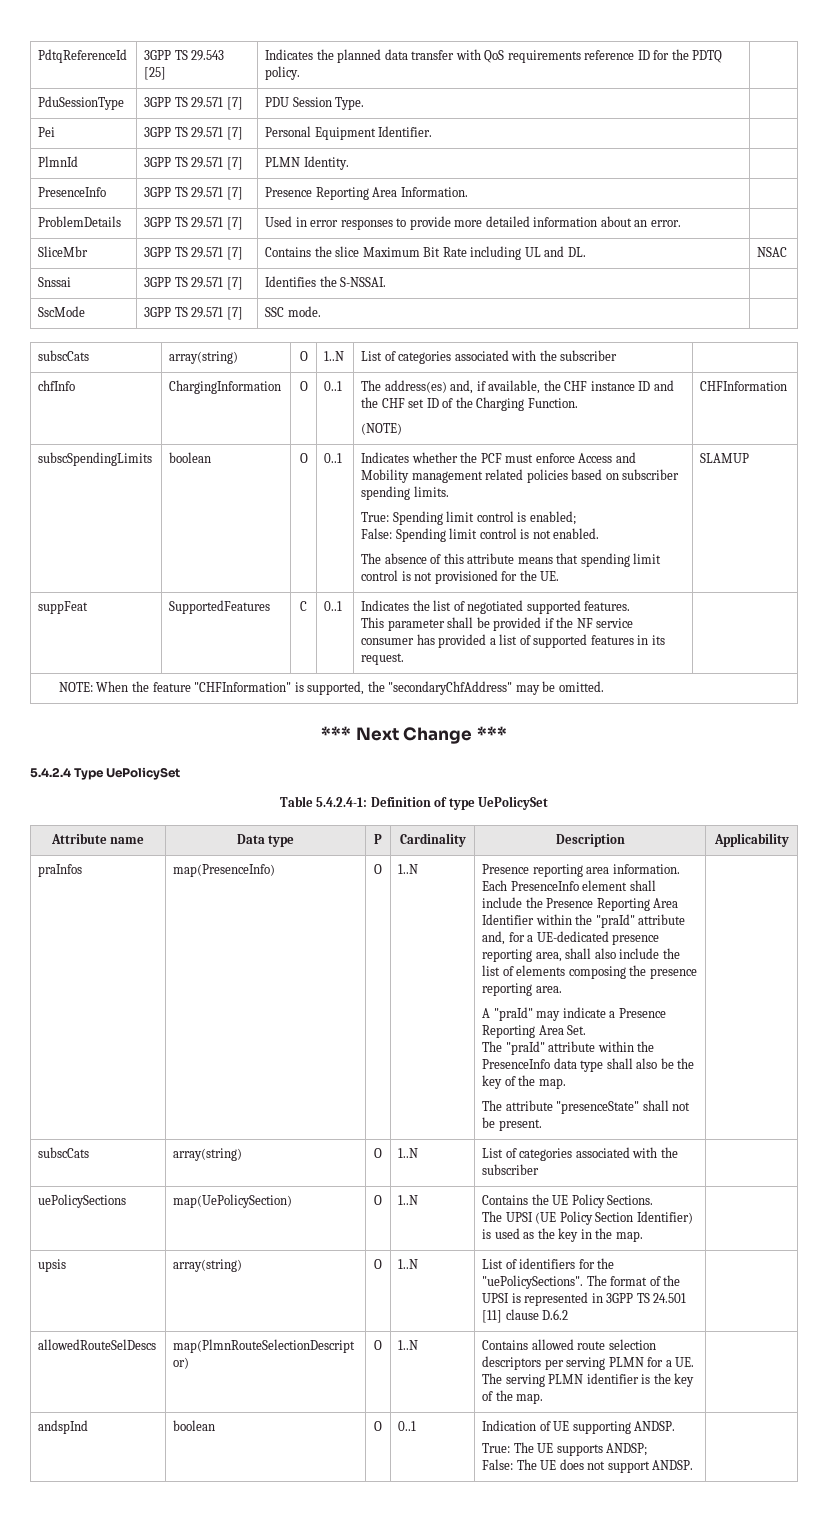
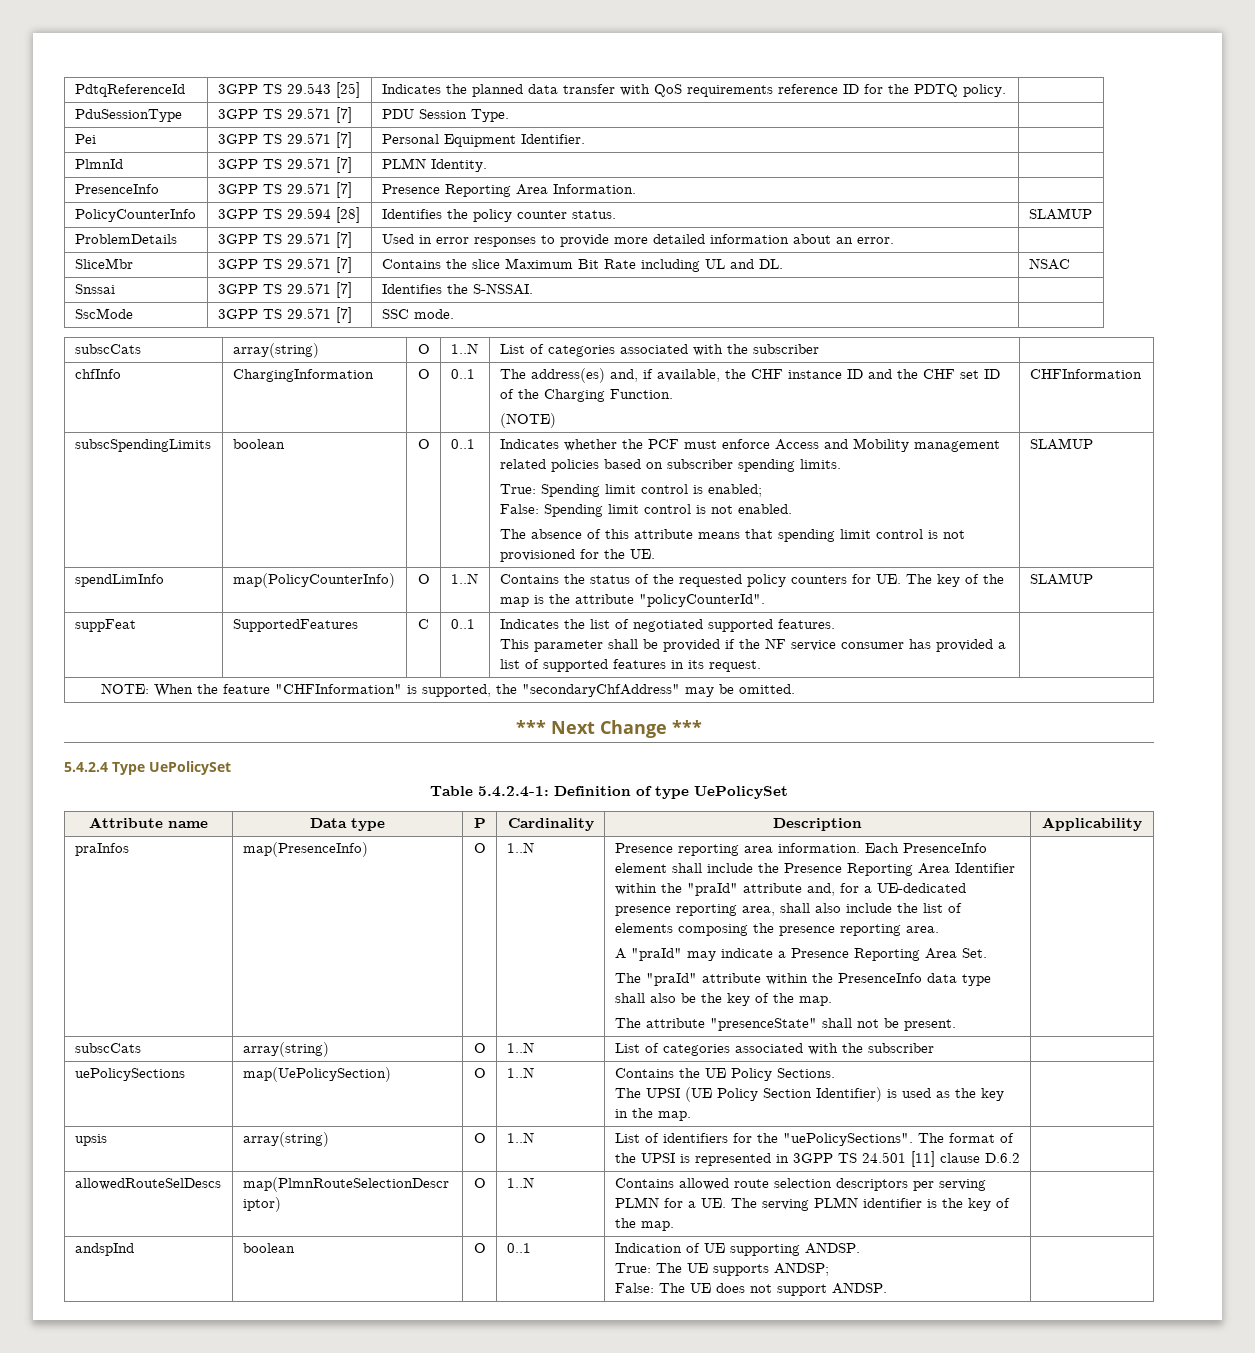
+ PolicyCounterInfo | 3GPP TS 29.594 [28] | Identifies the policy counter status. | SLAMUP
+ spendLimInfo | map(PolicyCounterInfo) | O | 1..N | Contains the status of the requested policy counters for UE. The key of the map is the attribute "policyCounterId". | SLAMUP

